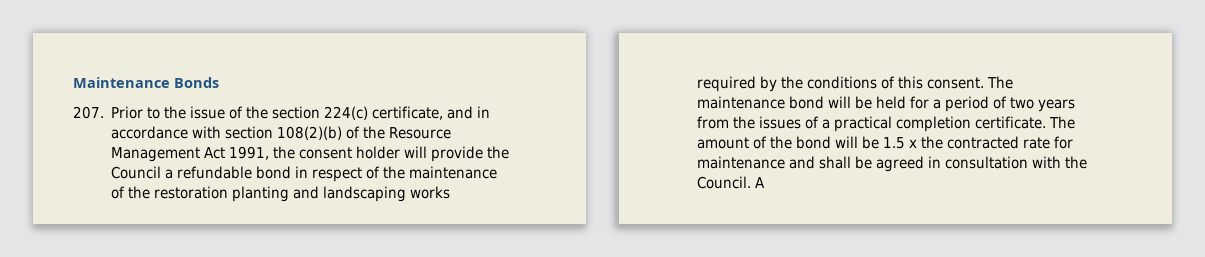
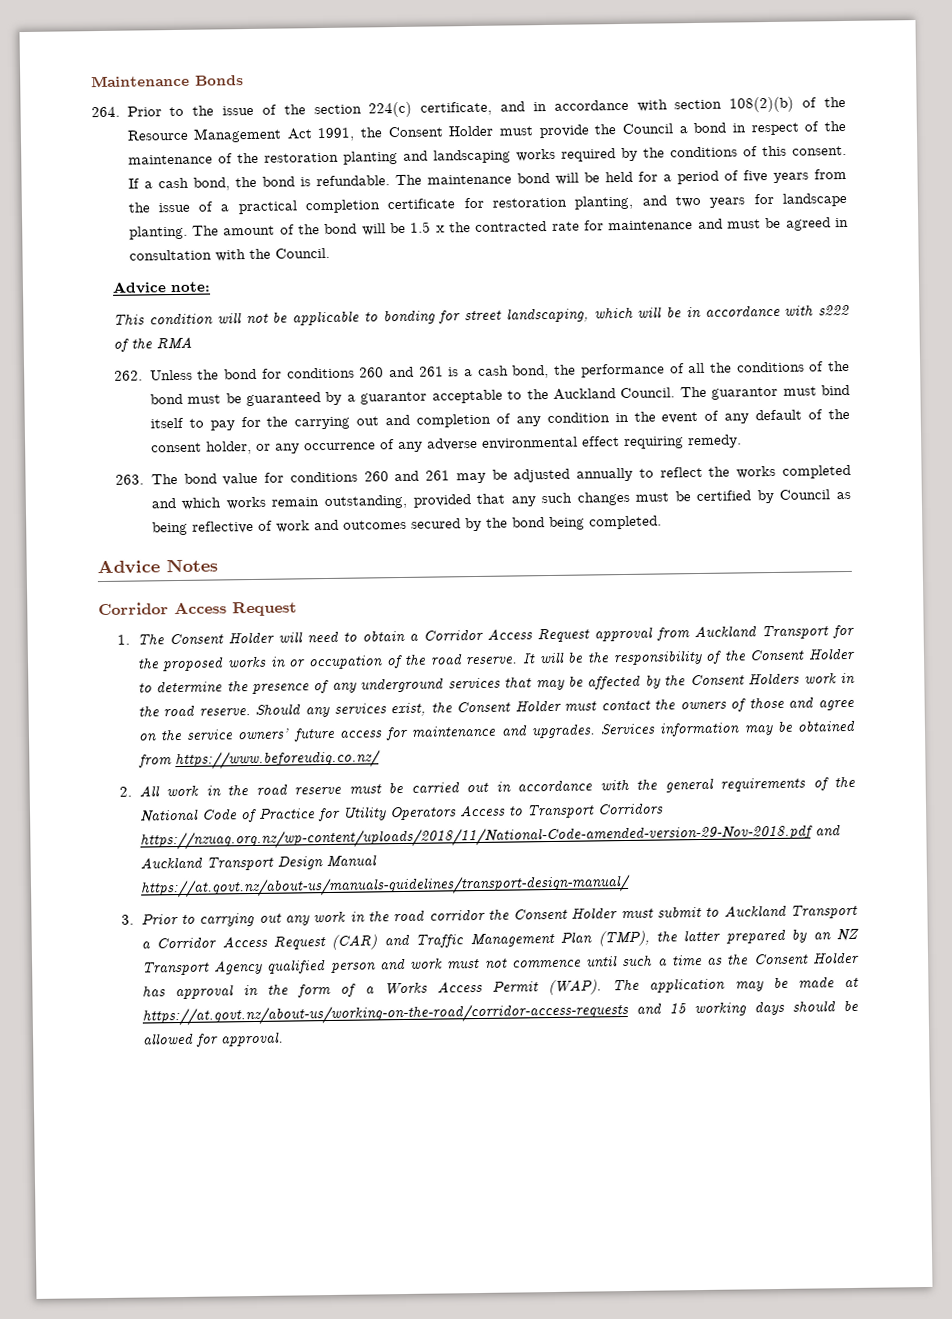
- 207. Prior to the issue of the section 224(c) certificate, and in accordance with section 108(2)(b) of the Resource Management Act 1991, the consent holder will provide the Council a refundable bond in respect of the maintenance of the restoration planting and landscaping works required by the conditions of this consent.
+ 264. Prior to the issue of the section 224(c) certificate, and in accordance with section 108(2)(b) of the Resource Management Act 1991, the Consent Holder must provide the Council a bond in respect of the maintenance of the restoration planting and landscaping works required by the conditions of this consent.
+ If a cash bond, the bond is refundable.
- The maintenance bond will be held for a period of two years from the issues of a practical completion certificate.
+ The maintenance bond will be held for a period of five years from the issue of a practical completion certificate for restoration planting, and two years for landscape planting.
- The amount of the bond will be 1.5 x the contracted rate for maintenance and shall be agreed in consultation with the Council. A
+ The amount of the bond will be 1.5 x the contracted rate for maintenance and must be agreed in consultation with the Council.
+ Advice note:
+ This condition will not be applicable to bonding for street landscaping, which will be in accordance with s222 of the RMA
+ 262. Unless the bond for conditions 260 and 261 is a cash bond, the performance of all the conditions of the bond must be guaranteed by a guarantor acceptable to the Auckland Council. The guarantor must bind itself to pay for the carrying out and completion of any condition in the event of any default of the consent holder, or any occurrence of any adverse environmental effect requiring remedy.
+ 263. The bond value for conditions 260 and 261 may be adjusted annually to reflect the works completed and which works remain outstanding, provided that any such changes must be certified by Council as being reflective of work and outcomes secured by the bond being completed.
+ Advice Notes
+ Corridor Access Request
+ 1. The Consent Holder will need to obtain a Corridor Access Request approval from Auckland Transport for the proposed works in or occupation of the road reserve. It will be the responsibility of the Consent Holder to determine the presence of any underground services that may be affected by the Consent Holders work in the road reserve. Should any services exist, the Consent Holder must contact the owners of those and agree on the service owners’ future access for maintenance and upgrades. Services information may be obtained from https://www.beforeudig.co.nz/
+ 2. All work in the road reserve must be carried out in accordance with the general requirements of the National Code of Practice for Utility Operators Access to Transport Corridors https://nzuag.org.nz/wp-content/uploads/2018/11/National-Code-amended-version-29-Nov-2018.pdf and Auckland Transport Design Manual https://at.govt.nz/about-us/manuals-guidelines/transport-design-manual/
+ 3. Prior to carrying out any work in the road corridor the Consent Holder must submit to Auckland Transport a Corridor Access Request (CAR) and Traffic Management Plan (TMP), the latter prepared by an NZ Transport Agency qualified person and work must not commence until such a time as the Consent Holder has approval in the form of a Works Access Permit (WAP). The application may be made at https://at.govt.nz/about-us/working-on-the-road/corridor-access-requests and 15 working days should be allowed for approval.

